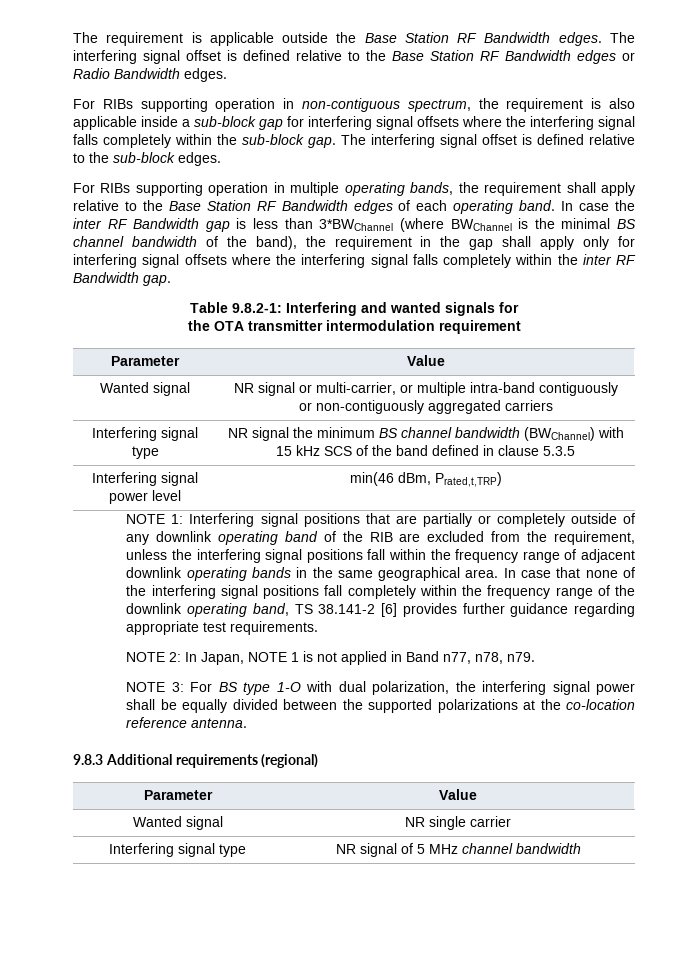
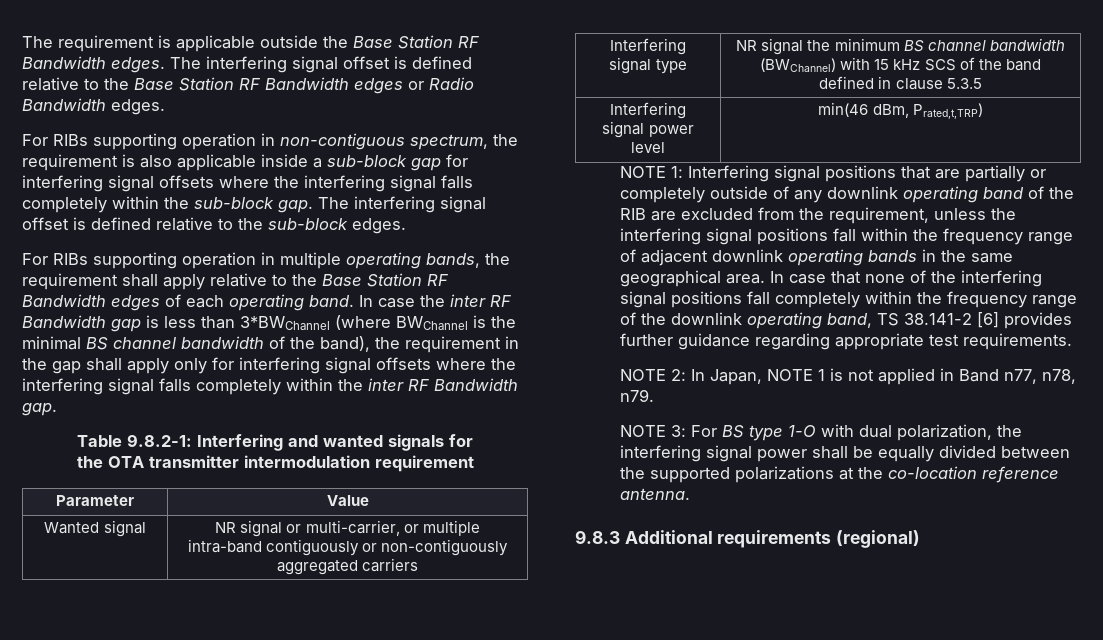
  9.8.3 Additional requirements (regional)
- Parameter | Value
- Wanted signal | NR single carrier
- Interfering signal type | NR signal of 5 MHz channel bandwidth

